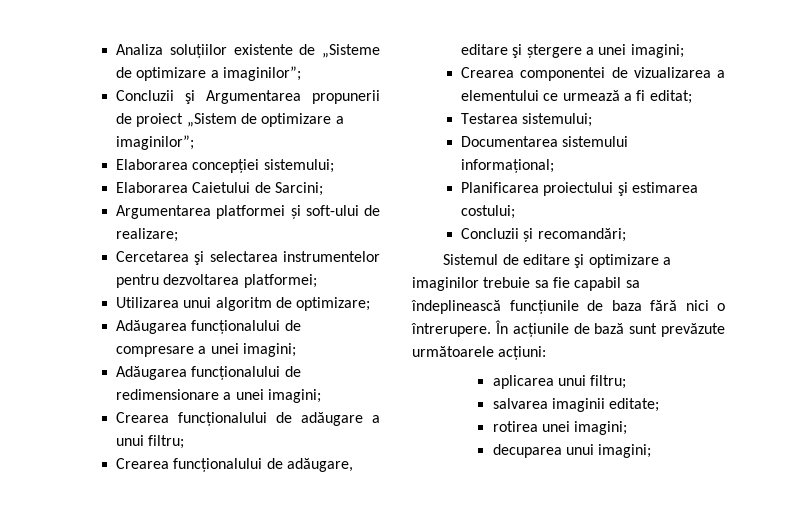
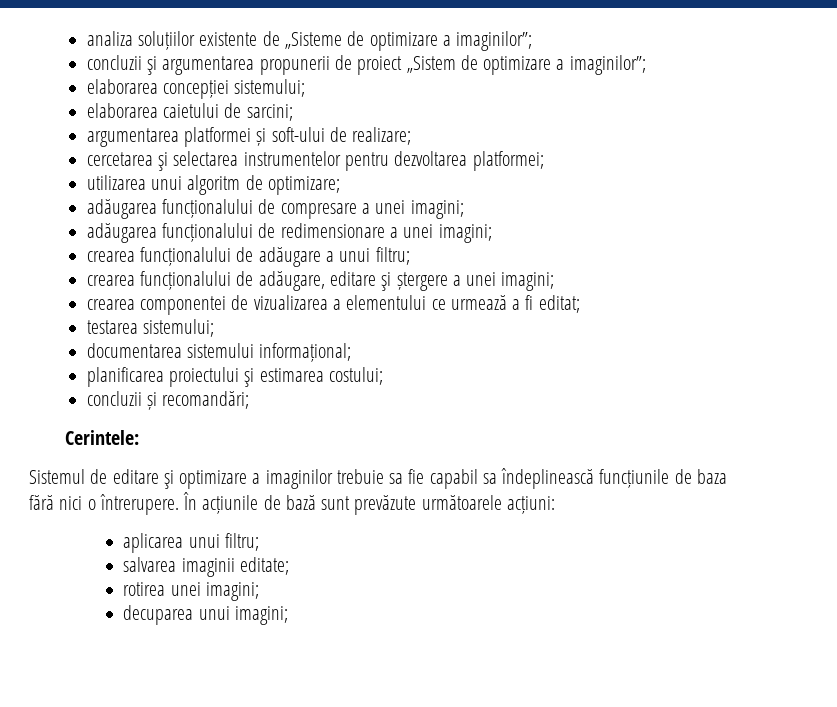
- Analiza soluțiilor existente de „Sisteme de optimizare a imaginilor”;
+ analiza soluțiilor existente de „Sisteme de optimizare a imaginilor”;
- Concluzii şi Argumentarea propunerii de proiect „Sistem de optimizare a imaginilor”;
+ concluzii şi argumentarea propunerii de proiect „Sistem de optimizare a imaginilor”;
- Elaborarea concepției sistemului;
+ elaborarea concepției sistemului;
- Elaborarea Caietului de Sarcini;
- Argumentarea platformei și soft-ului de realizare;
+ elaborarea caietului de sarcini;
+ argumentarea platformei și soft-ului de realizare;
- Cercetarea şi selectarea instrumentelor pentru dezvoltarea platformei;
+ cercetarea şi selectarea instrumentelor pentru dezvoltarea platformei;
- Utilizarea unui algoritm de optimizare;
+ utilizarea unui algoritm de optimizare;
- Adăugarea funcționalului de compresare a unei imagini;
+ adăugarea funcționalului de compresare a unei imagini;
- Adăugarea funcționalului de redimensionare a unei imagini;
+ adăugarea funcționalului de redimensionare a unei imagini;
- Crearea funcționalului de adăugare a unui filtru;
+ crearea funcționalului de adăugare a unui filtru;
- Crearea funcționalului de adăugare, editare şi ștergere a unei imagini;
+ crearea funcționalului de adăugare, editare şi ștergere a unei imagini;
- Crearea componentei de vizualizarea a elementului ce urmează a fi editat;
+ crearea componentei de vizualizarea a elementului ce urmează a fi editat;
- Testarea sistemului;
- Documentarea sistemului informațional;
+ testarea sistemului;
+ documentarea sistemului informațional;
- Planificarea proiectului şi estimarea costului;
+ planificarea proiectului şi estimarea costului;
- Concluzii și recomandări;
+ concluzii și recomandări;
+ Cerintele:

